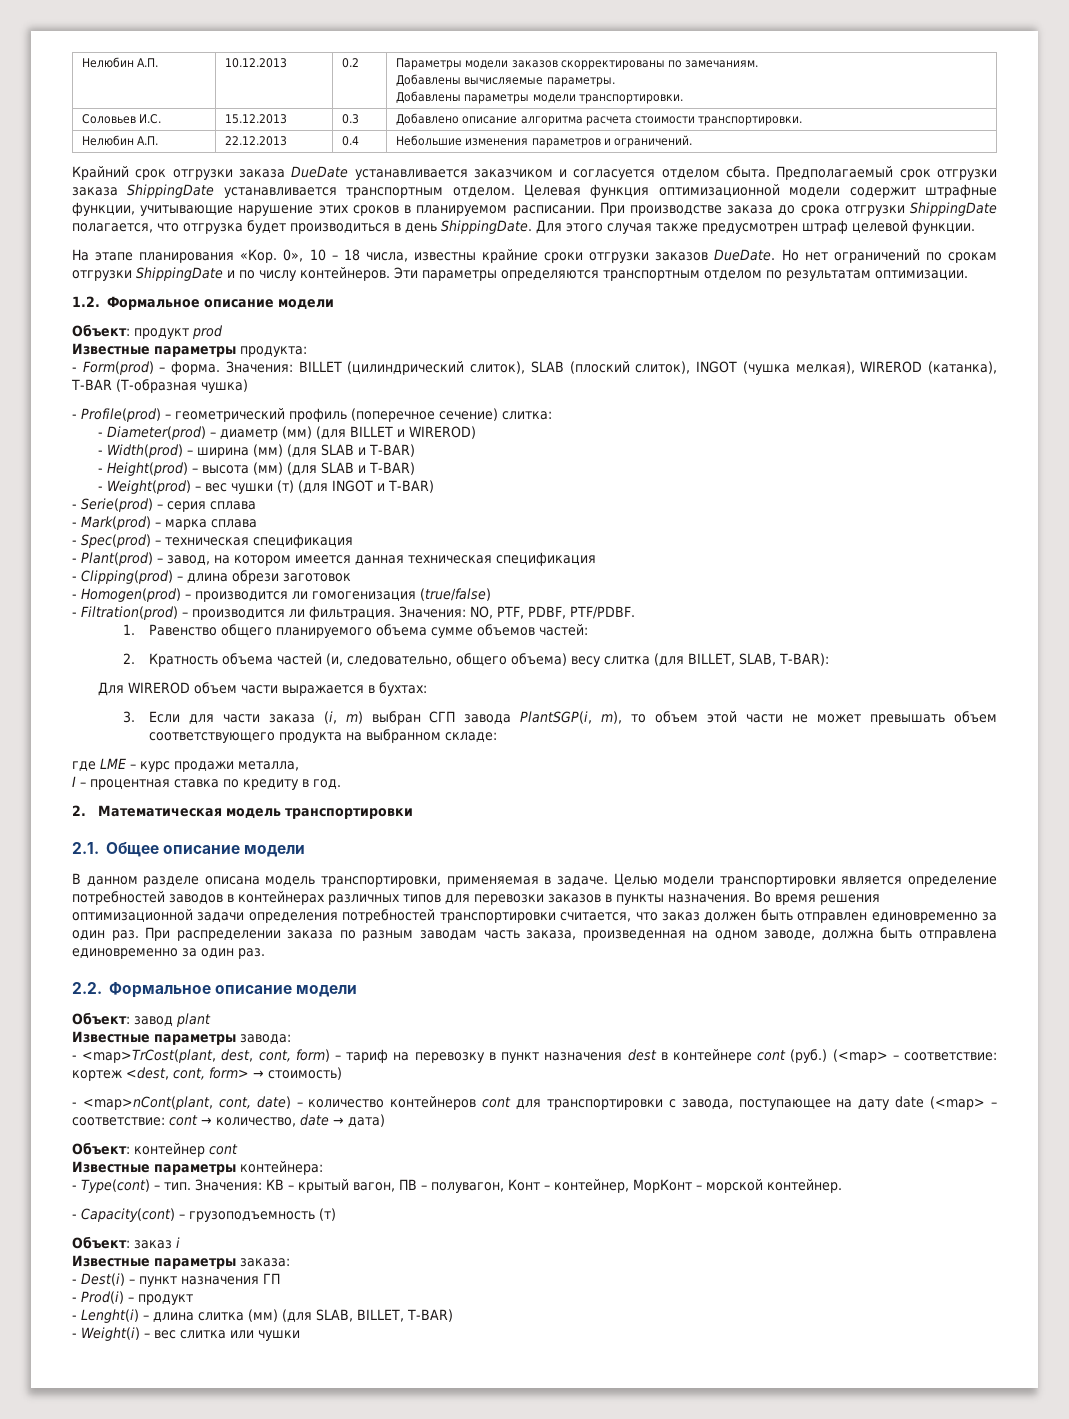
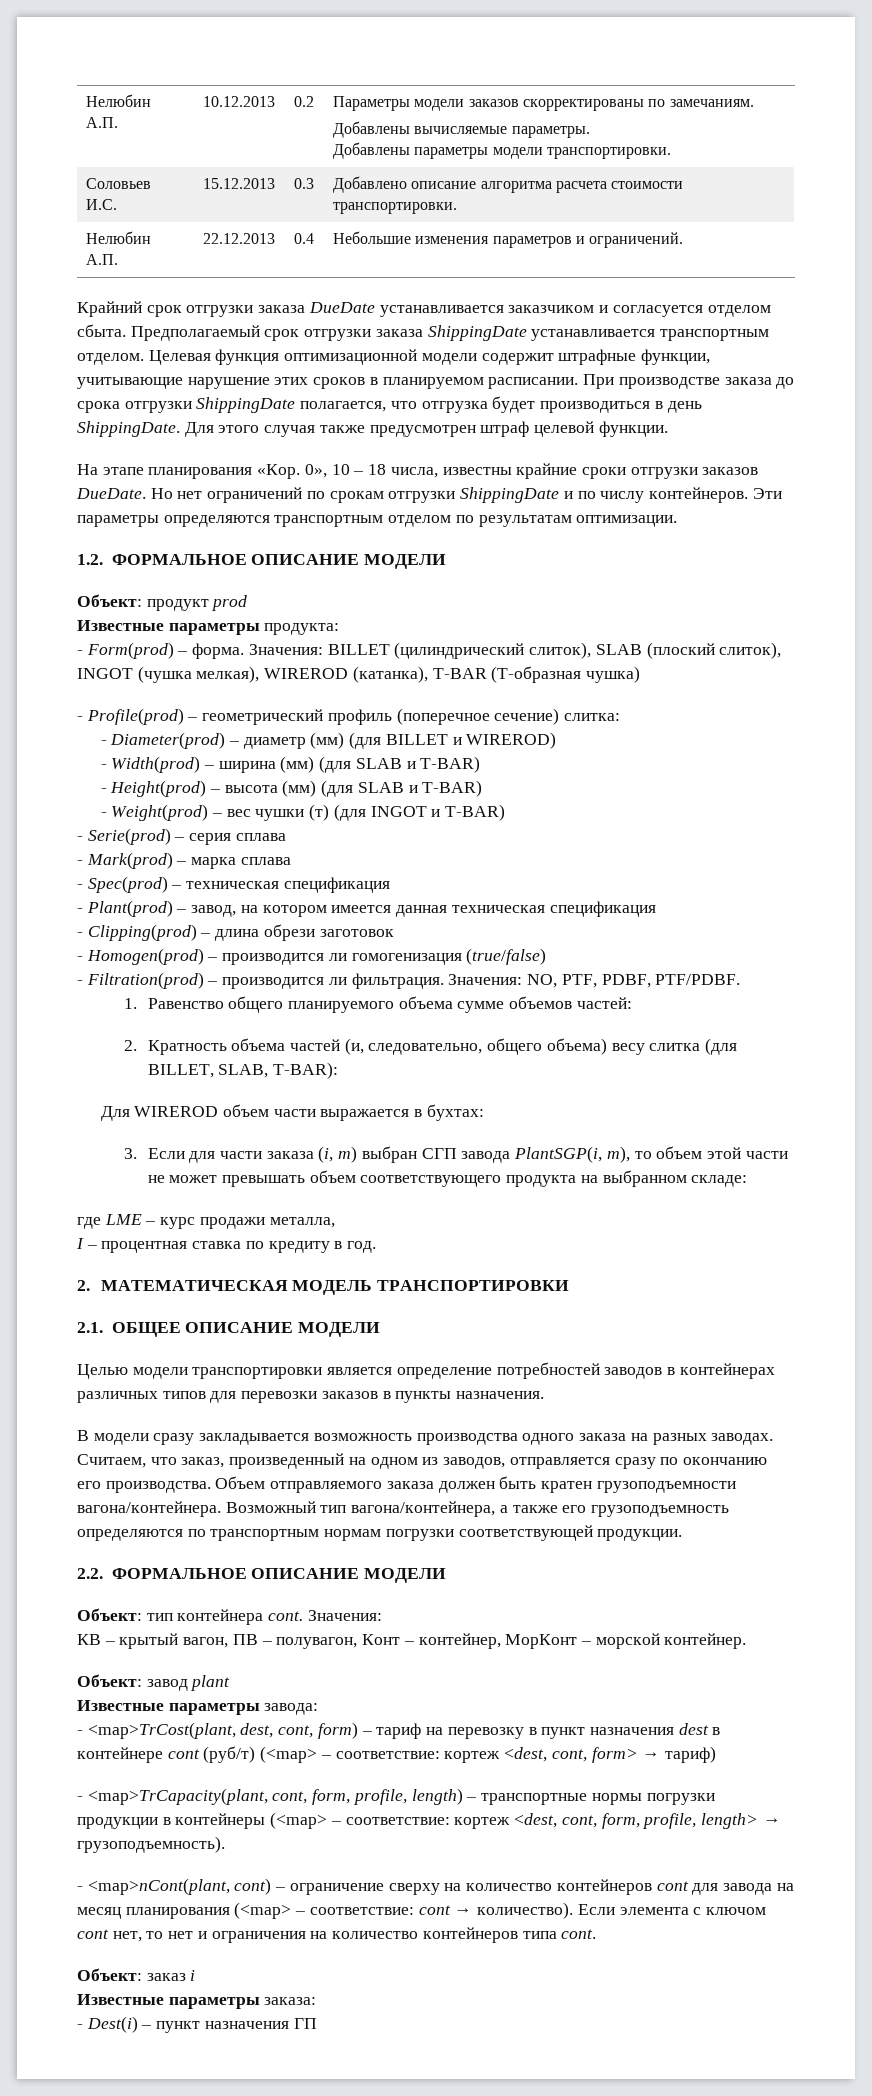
- 1.2. Формальное описание модели
+ 1.2. ФОРМАЛЬНОЕ ОПИСАНИЕ МОДЕЛИ
- 2. Математическая модель транспортировки
- 2.1. Общее описание модели
- В данном разделе описана модель транспортировки, применяемая в задаче. Целью модели транспортировки является определение потребностей заводов в контейнерах различных типов для перевозки заказов в пункты назначения. Во время решения оптимизационной задачи определения потребностей транспортировки считается, что заказ должен быть отправлен единовременно за один раз. При распределении заказа по разным заводам часть заказа, произведенная на одном заводе, должна быть отправлена единовременно за один раз.
- 2.2. Формальное описание модели
+ 2. МАТЕМАТИЧЕСКАЯ МОДЕЛЬ ТРАНСПОРТИРОВКИ
+ 2.1. ОБЩЕЕ ОПИСАНИЕ МОДЕЛИ
+ Целью модели транспортировки является определение потребностей заводов в контейнерах различных типов для перевозки заказов в пункты назначения.
+ В модели сразу закладывается возможность производства одного заказа на разных заводах. Считаем, что заказ, произведенный на одном из заводов, отправляется сразу по окончанию его производства. Объем отправляемого заказа должен быть кратен грузоподъемности вагона/контейнера. Возможный тип вагона/контейнера, а также его грузоподъемность определяются по транспортным нормам погрузки соответствующей продукции.
+ 2.2. ФОРМАЛЬНОЕ ОПИСАНИЕ МОДЕЛИ
+ Объект: тип контейнера cont. Значения:
+ КВ – крытый вагон, ПВ – полувагон, Конт – контейнер, МорКонт – морской контейнер.
- - <map>TrCost(plant, dest, cont, form) – тариф на перевозку в пункт назначения dest в контейнере cont (руб.) (<map> – соответствие: кортеж <dest, cont, form> → стоимость)
- - <map>nCont(plant, cont, date) – количество контейнеров cont для транспортировки с завода, поступающее на дату date (<map> – соответствие: cont → количество, date → дата)
- Объект: контейнер cont
- Известные параметры контейнера:
- - Type(cont) – тип. Значения: КВ – крытый вагон, ПВ – полувагон, Конт – контейнер, МорКонт – морской контейнер.
- - Capacity(cont) – грузоподъемность (т)
+ - <map>TrCost(plant, dest, cont, form) – тариф на перевозку в пункт назначения dest в контейнере cont (руб/т) (<map> – соответствие: кортеж <dest, cont, form> → тариф)
+ - <map>TrCapacity(plant, cont, form, profile, length) – транспортные нормы погрузки продукции в контейнеры (<map> – соответствие: кортеж <dest, cont, form, profile, length> → грузоподъемность).
+ - <map>nCont(plant, cont) – ограничение сверху на количество контейнеров cont для завода на месяц планирования (<map> – соответствие: cont → количество). Если элемента с ключом cont нет, то нет и ограничения на количество контейнеров типа cont.
- - Prod(i) – продукт
- - Lenght(i) – длина слитка (мм) (для SLAB, BILLET, T-BAR)
- - Weight(i) – вес слитка или чушки

